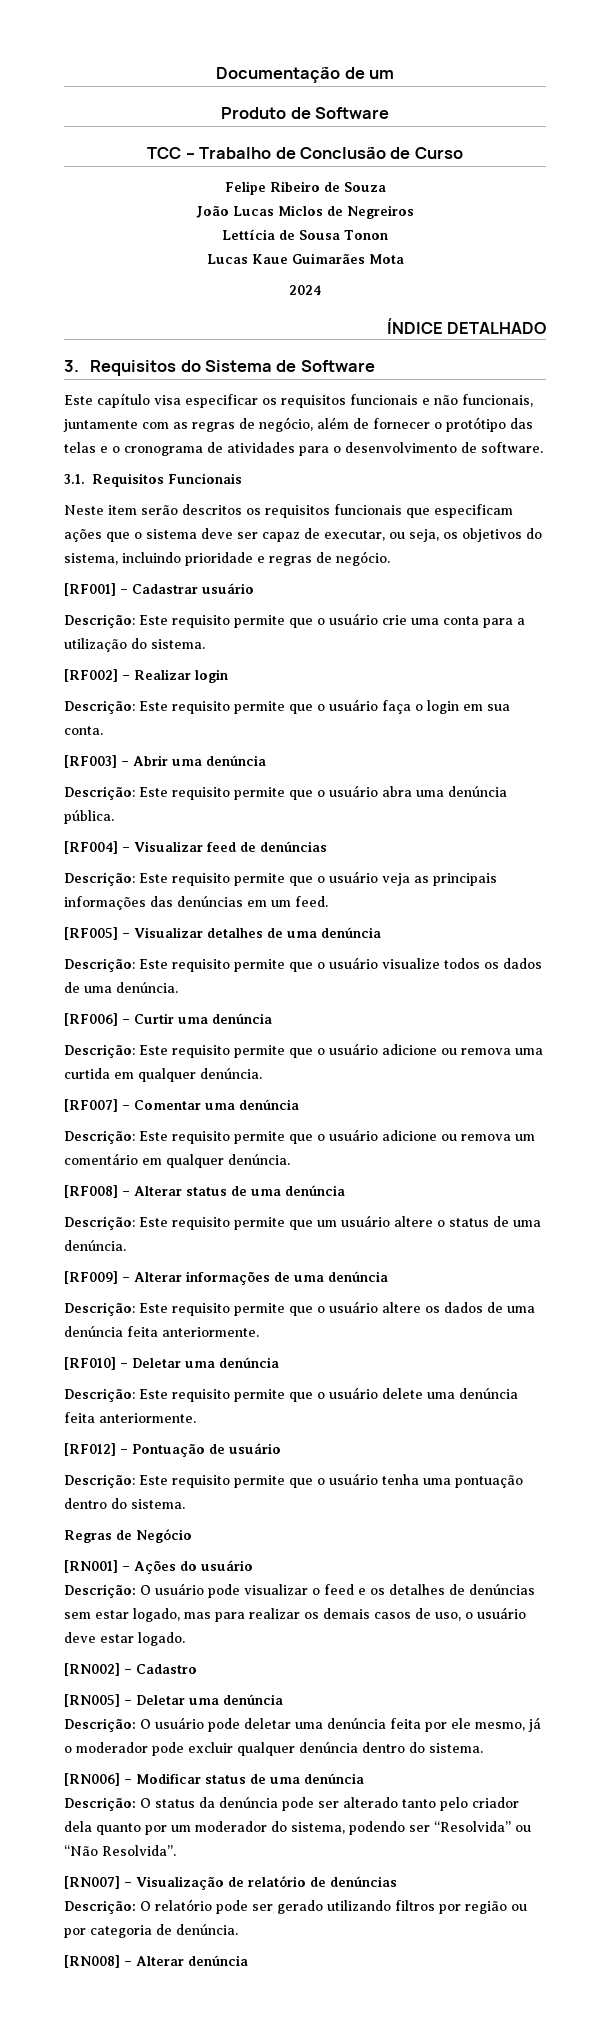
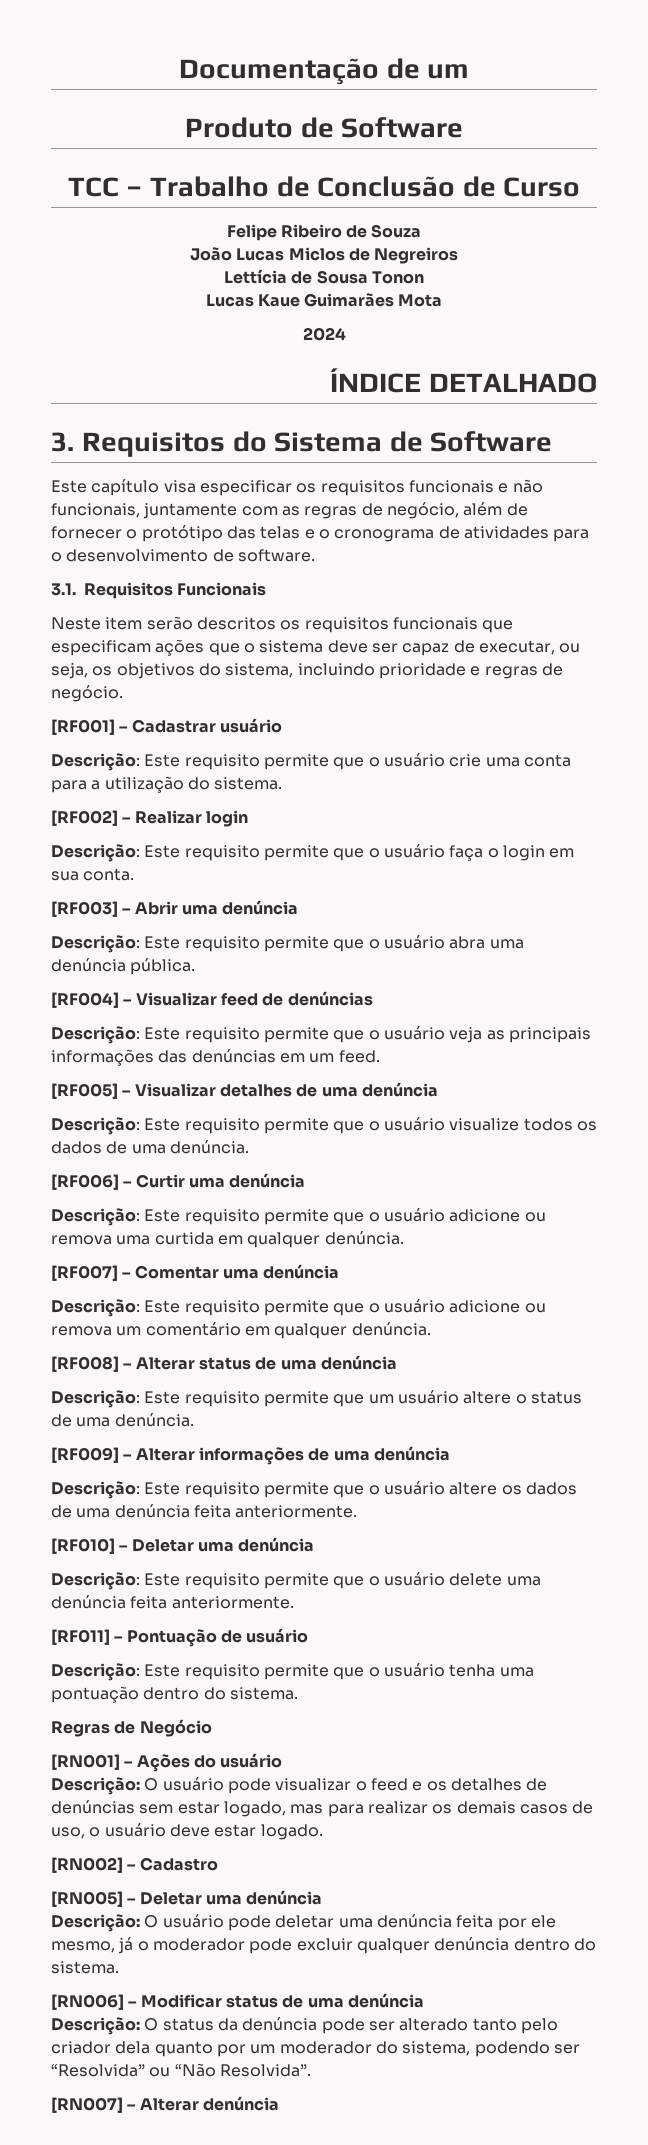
- [RF012] – Pontuação de usuário
+ [RF011] – Pontuação de usuário
- [RN007] – Visualização de relatório de denúncias
- Descrição: O relatório pode ser gerado utilizando filtros por região ou por categoria de denúncia.
- [RN008] – Alterar denúncia
+ [RN007] – Alterar denúncia

